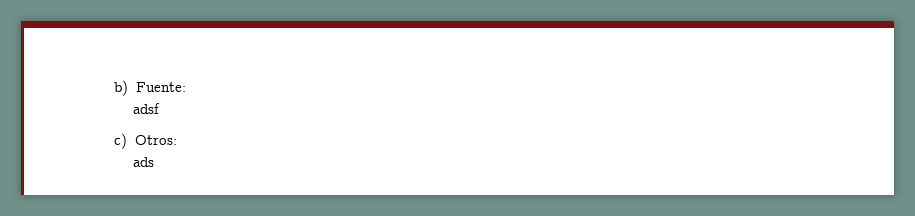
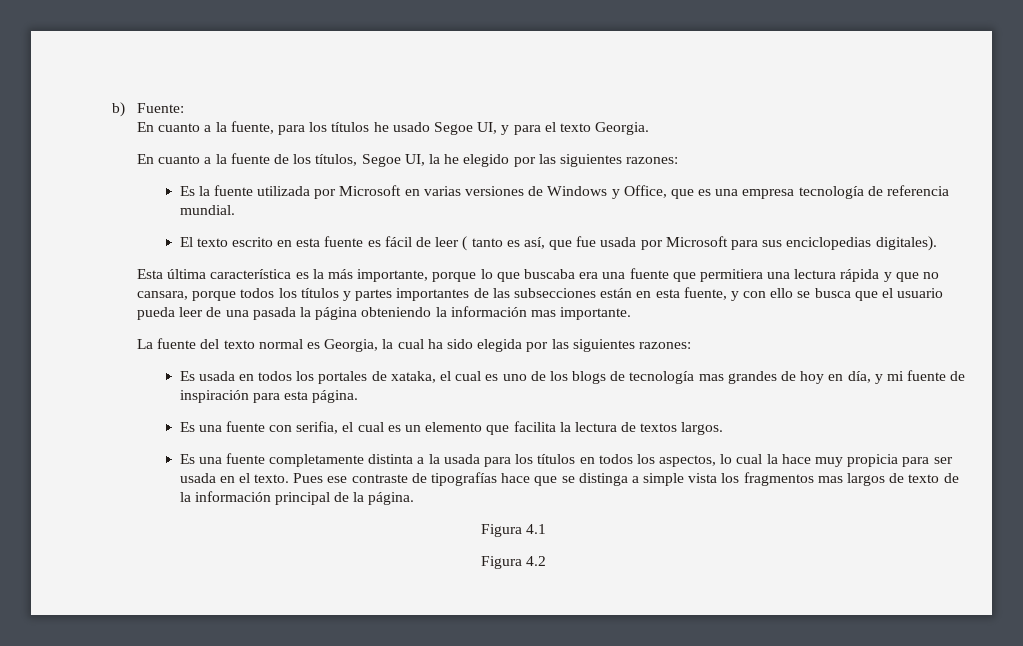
- adsf
- c) Otros:
- ads
+ En cuanto a la fuente, para los títulos he usado Segoe UI, y para el texto Georgia.
+ En cuanto a la fuente de los títulos, Segoe UI, la he elegido por las siguientes razones:
+ Es la fuente utilizada por Microsoft en varias versiones de Windows y Office, que es una empresa tecnología de referencia mundial.
+ El texto escrito en esta fuente es fácil de leer ( tanto es así, que fue usada por Microsoft para sus enciclopedias digitales).
+ Esta última característica es la más importante, porque lo que buscaba era una fuente que permitiera una lectura rápida y que no cansara, porque todos los títulos y partes importantes de las subsecciones están en esta fuente, y con ello se busca que el usuario pueda leer de una pasada la página obteniendo la información mas importante.
+ La fuente del texto normal es Georgia, la cual ha sido elegida por las siguientes razones:
+ Es usada en todos los portales de xataka, el cual es uno de los blogs de tecnología mas grandes de hoy en día, y mi fuente de inspiración para esta página.
+ Es una fuente con serifia, el cual es un elemento que facilita la lectura de textos largos.
+ Es una fuente completamente distinta a la usada para los títulos en todos los aspectos, lo cual la hace muy propicia para ser usada en el texto. Pues ese contraste de tipografías hace que se distinga a simple vista los fragmentos mas largos de texto de la información principal de la página.
+ Figura 4.1
+ Figura 4.2

